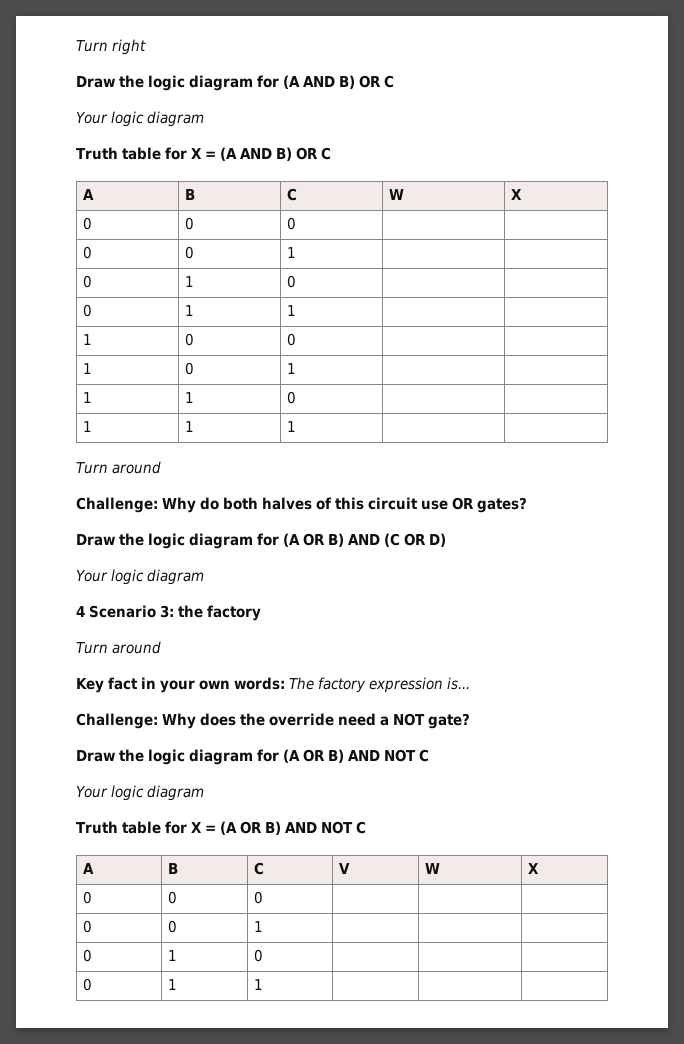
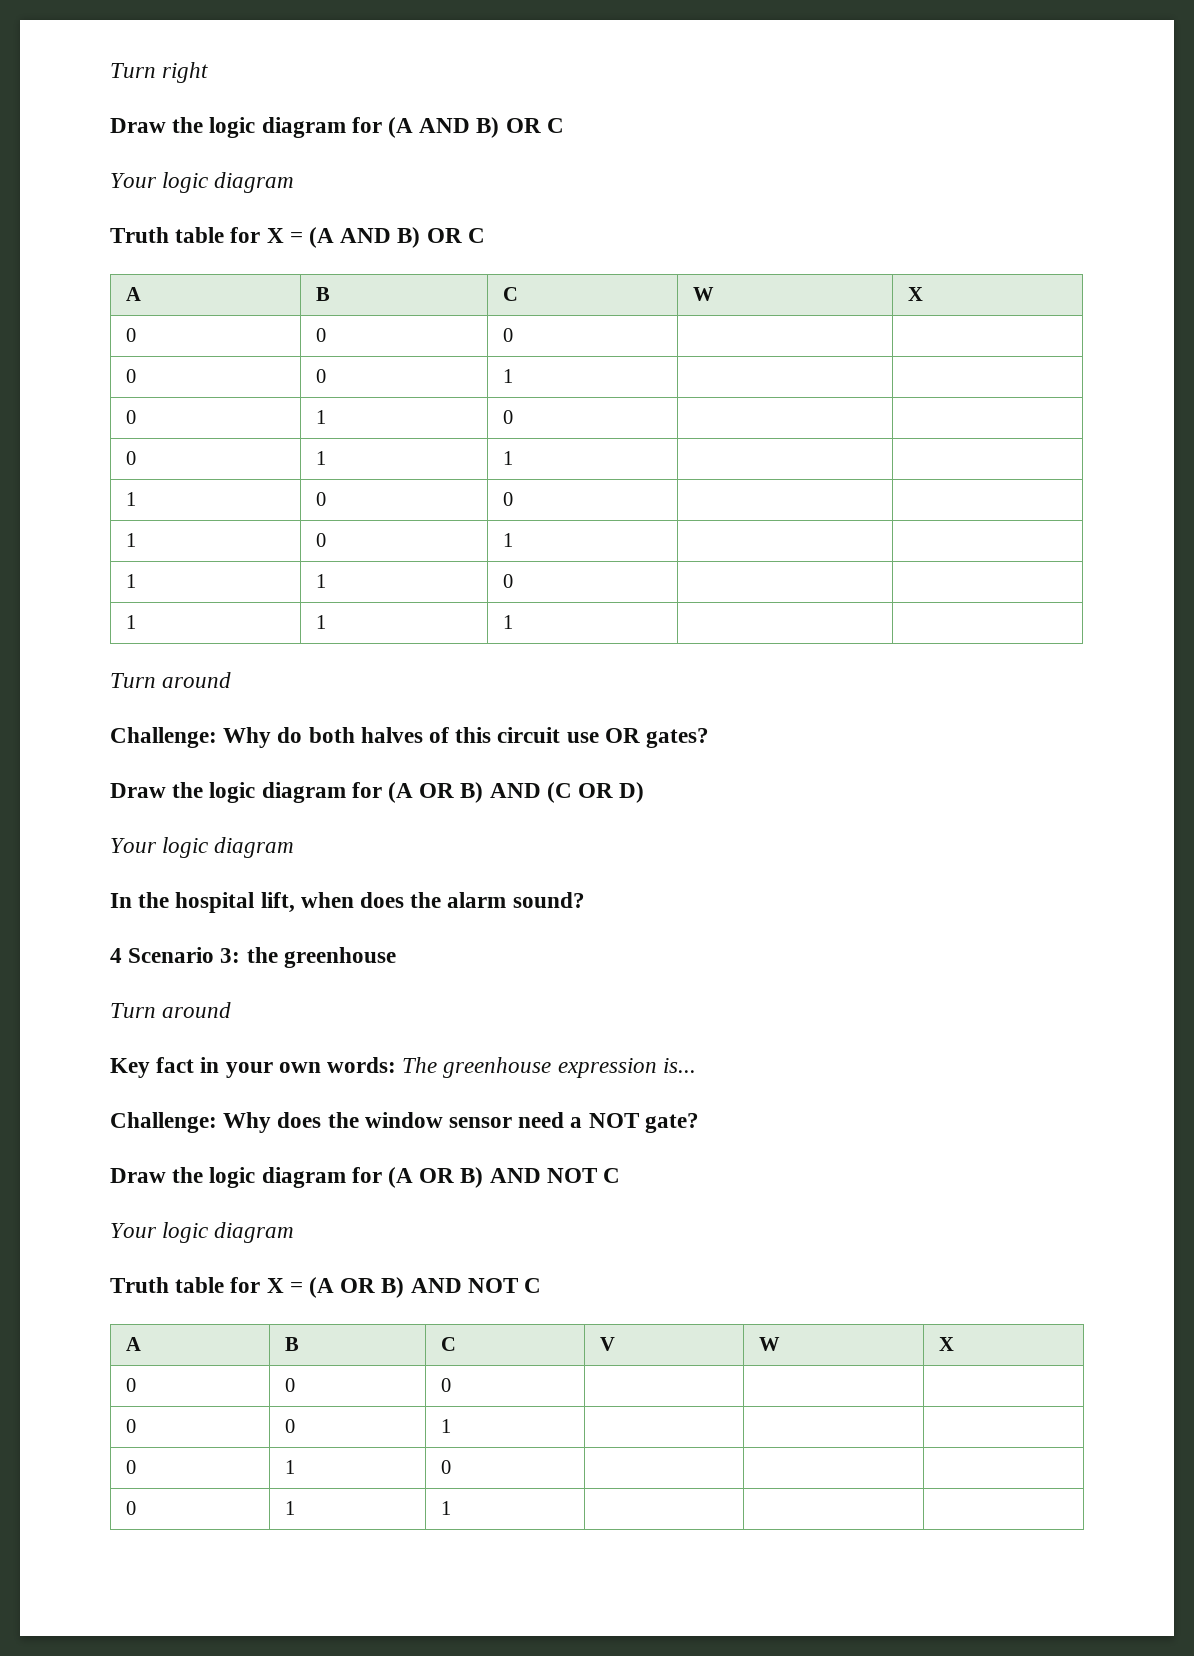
+ In the hospital lift, when does the alarm sound?
- 4 Scenario 3: the factory
+ 4 Scenario 3: the greenhouse
- Key fact in your own words: The factory expression is...
+ Key fact in your own words: The greenhouse expression is...
- Challenge: Why does the override need a NOT gate?
+ Challenge: Why does the window sensor need a NOT gate?

